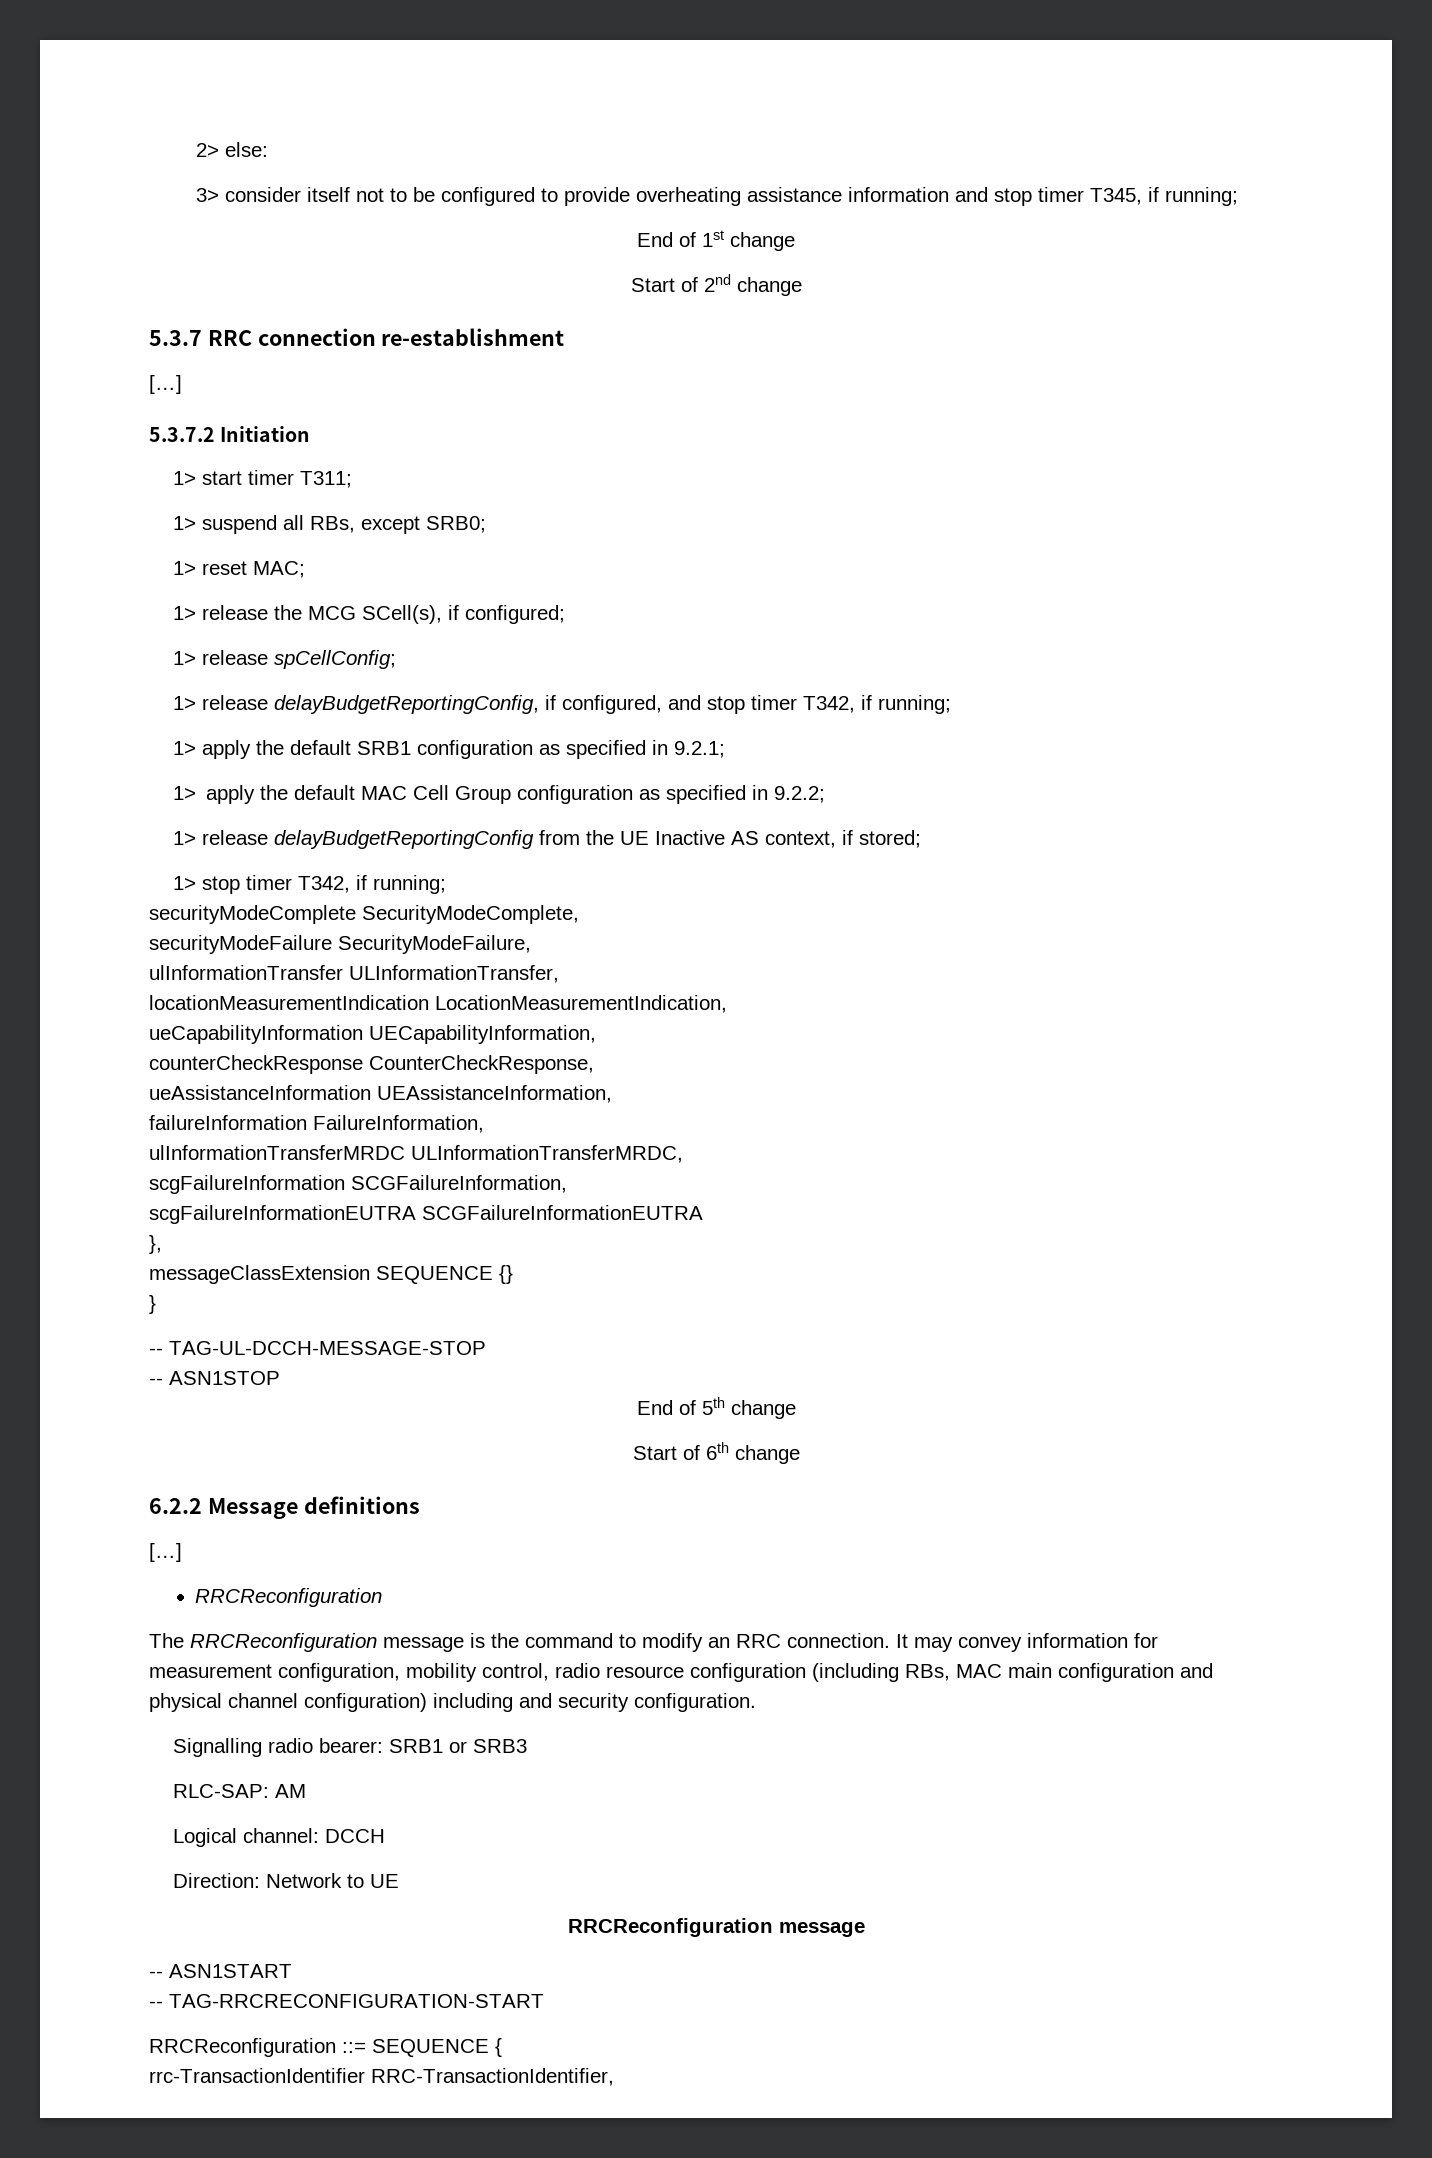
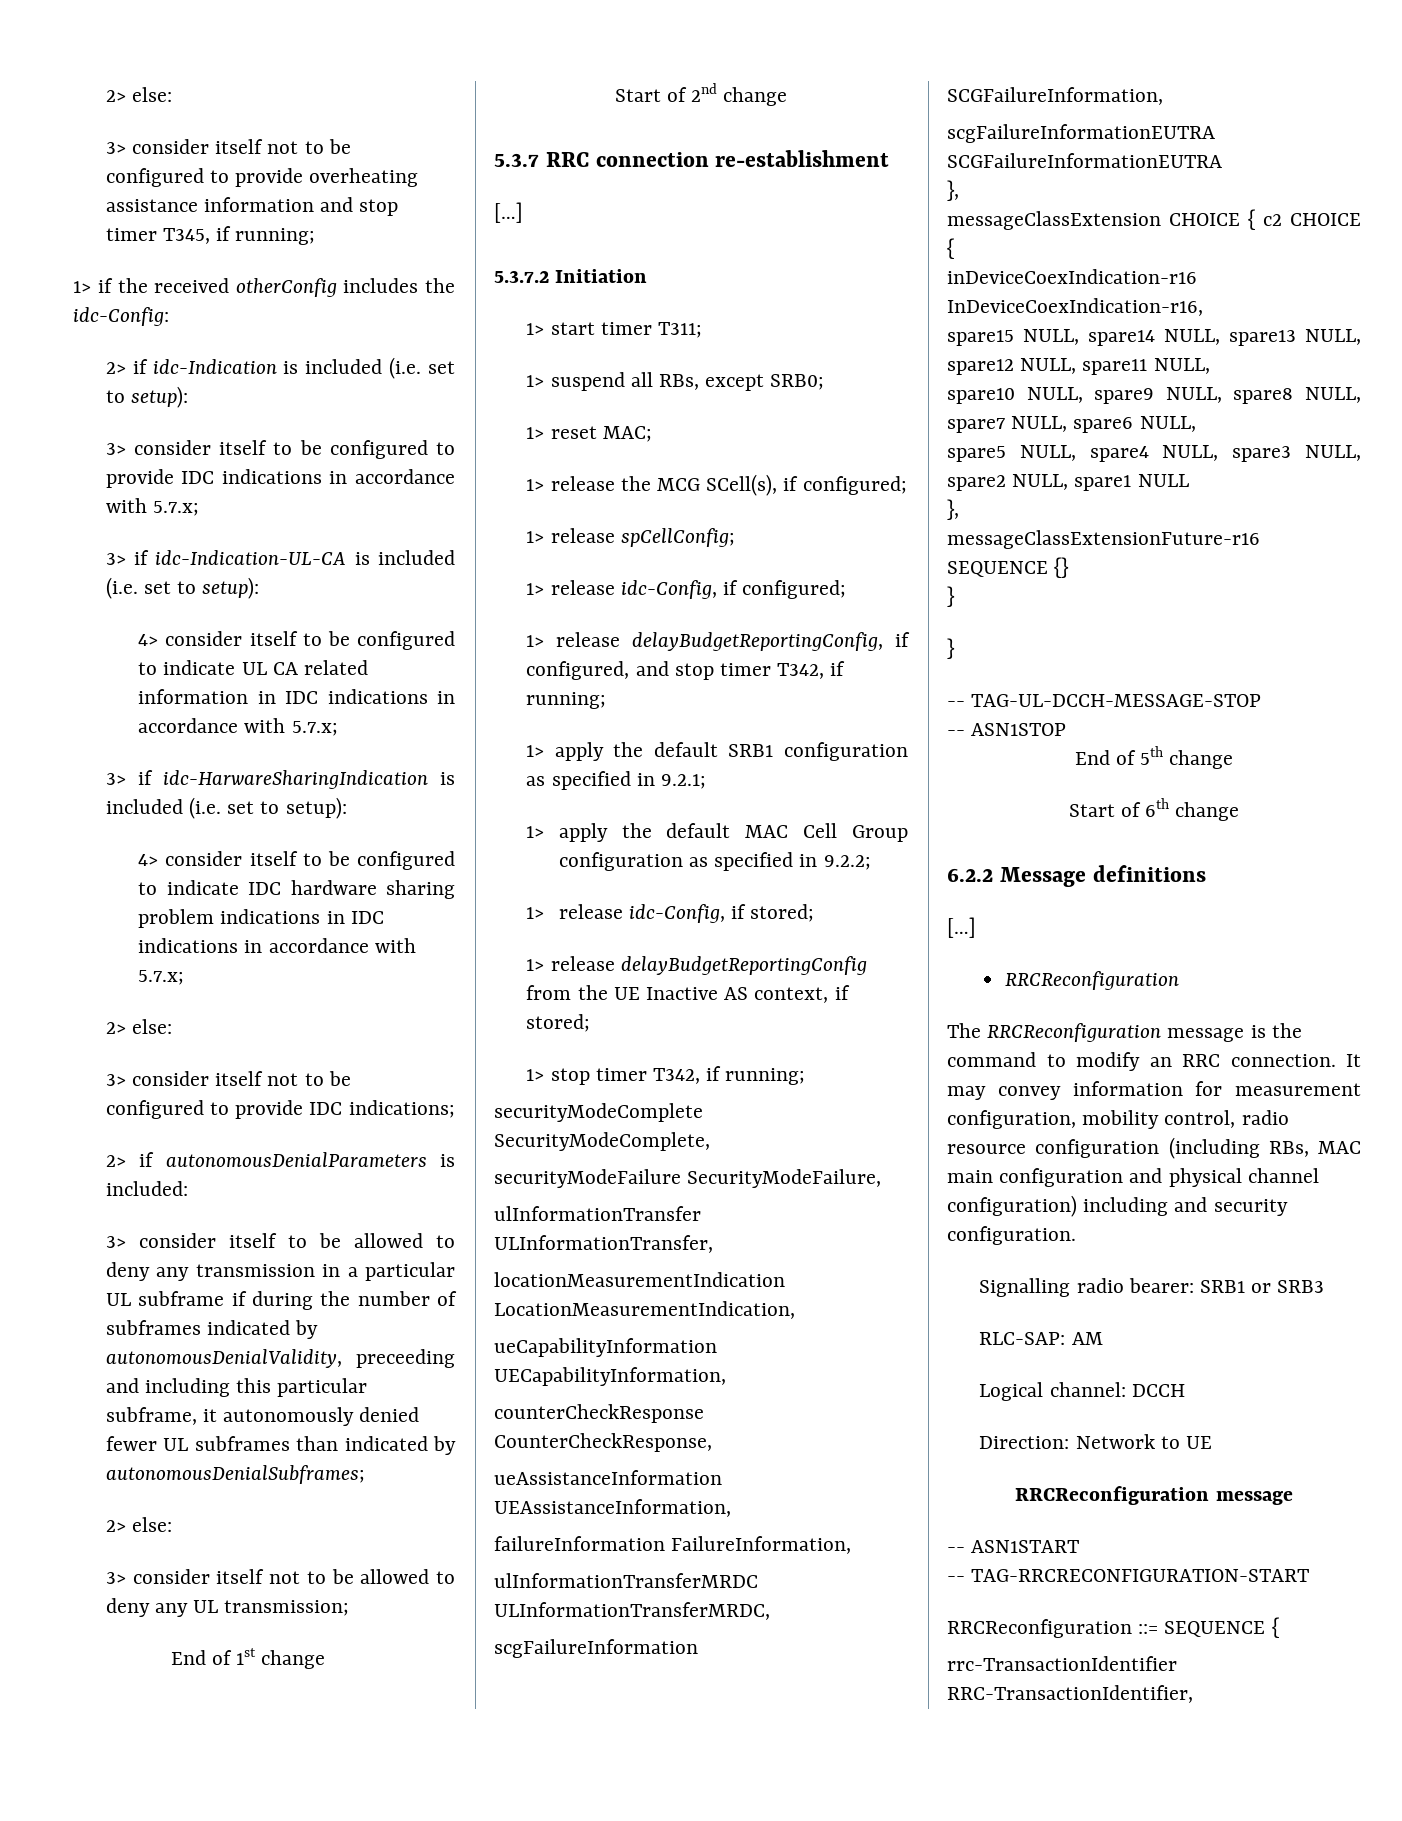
+ 1> if the received otherConfig includes the idc-Config:
+ 2> if idc-Indication is included (i.e. set to setup):
+ 3> consider itself to be configured to provide IDC indications in accordance with 5.7.x;
+ 3> if idc-Indication-UL-CA is included (i.e. set to setup):
+ 4> consider itself to be configured to indicate UL CA related information in IDC indications in accordance with 5.7.x;
+ 3> if idc-HarwareSharingIndication is included (i.e. set to setup):
+ 4> consider itself to be configured to indicate IDC hardware sharing problem indications in IDC indications in accordance with 5.7.x;
+ 2> else:
+ 3> consider itself not to be configured to provide IDC indications;
+ 2> if autonomousDenialParameters is included:
+ 3> consider itself to be allowed to deny any transmission in a particular UL subframe if during the number of subframes indicated by autonomousDenialValidity, preceeding and including this particular subframe, it autonomously denied fewer UL subframes than indicated by autonomousDenialSubframes;
+ 2> else:
+ 3> consider itself not to be allowed to deny any UL transmission;
+ 1> release idc-Config, if configured;
+ 1> release idc-Config, if stored;
- messageClassExtension SEQUENCE {}
+ messageClassExtension CHOICE { c2 CHOICE {
+ inDeviceCoexIndication-r16 InDeviceCoexIndication-r16,
+ spare15 NULL, spare14 NULL, spare13 NULL, spare12 NULL, spare11 NULL,
+ spare10 NULL, spare9 NULL, spare8 NULL, spare7 NULL, spare6 NULL,
+ spare5 NULL, spare4 NULL, spare3 NULL, spare2 NULL, spare1 NULL
+ },
+ messageClassExtensionFuture-r16 SEQUENCE {}
+ }

